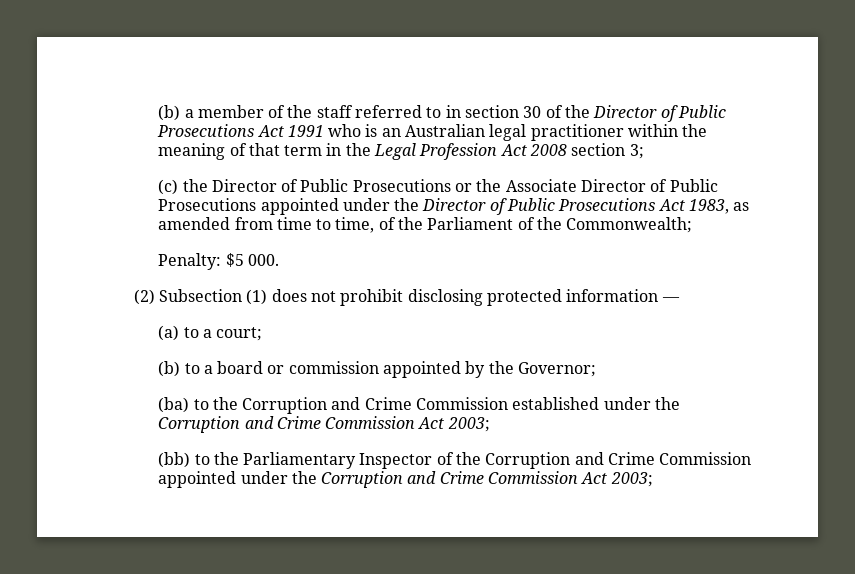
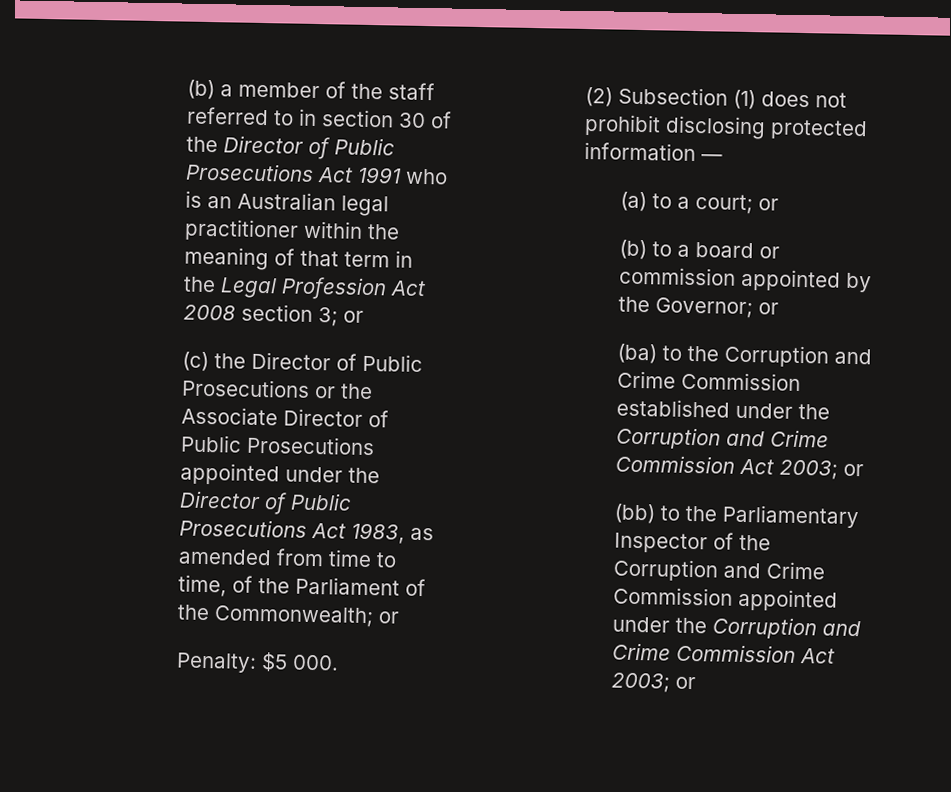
- (b) a member of the staff referred to in section 30 of the Director of Public Prosecutions Act 1991 who is an Australian legal practitioner within the meaning of that term in the Legal Profession Act 2008 section 3;
+ (b) a member of the staff referred to in section 30 of the Director of Public Prosecutions Act 1991 who is an Australian legal practitioner within the meaning of that term in the Legal Profession Act 2008 section 3; or
- (c) the Director of Public Prosecutions or the Associate Director of Public Prosecutions appointed under the Director of Public Prosecutions Act 1983, as amended from time to time, of the Parliament of the Commonwealth;
+ (c) the Director of Public Prosecutions or the Associate Director of Public Prosecutions appointed under the Director of Public Prosecutions Act 1983, as amended from time to time, of the Parliament of the Commonwealth; or
- (a) to a court;
+ (a) to a court; or
- (b) to a board or commission appointed by the Governor;
+ (b) to a board or commission appointed by the Governor; or
- (ba) to the Corruption and Crime Commission established under the Corruption and Crime Commission Act 2003;
+ (ba) to the Corruption and Crime Commission established under the Corruption and Crime Commission Act 2003; or
- (bb) to the Parliamentary Inspector of the Corruption and Crime Commission appointed under the Corruption and Crime Commission Act 2003;
+ (bb) to the Parliamentary Inspector of the Corruption and Crime Commission appointed under the Corruption and Crime Commission Act 2003; or

